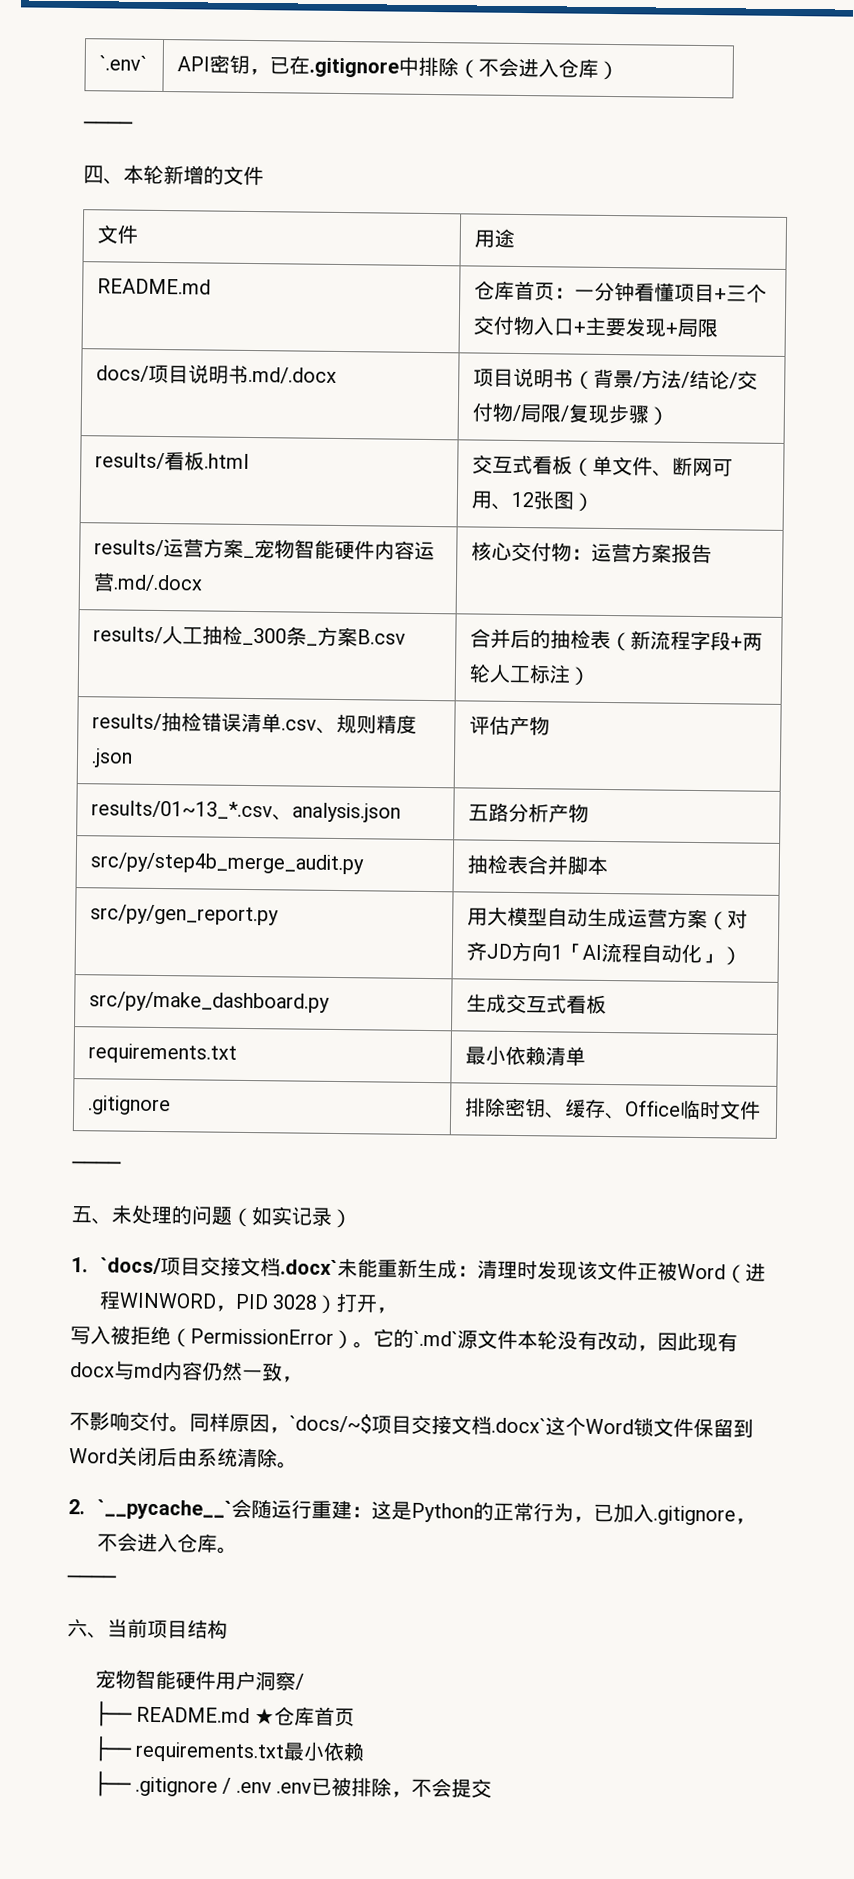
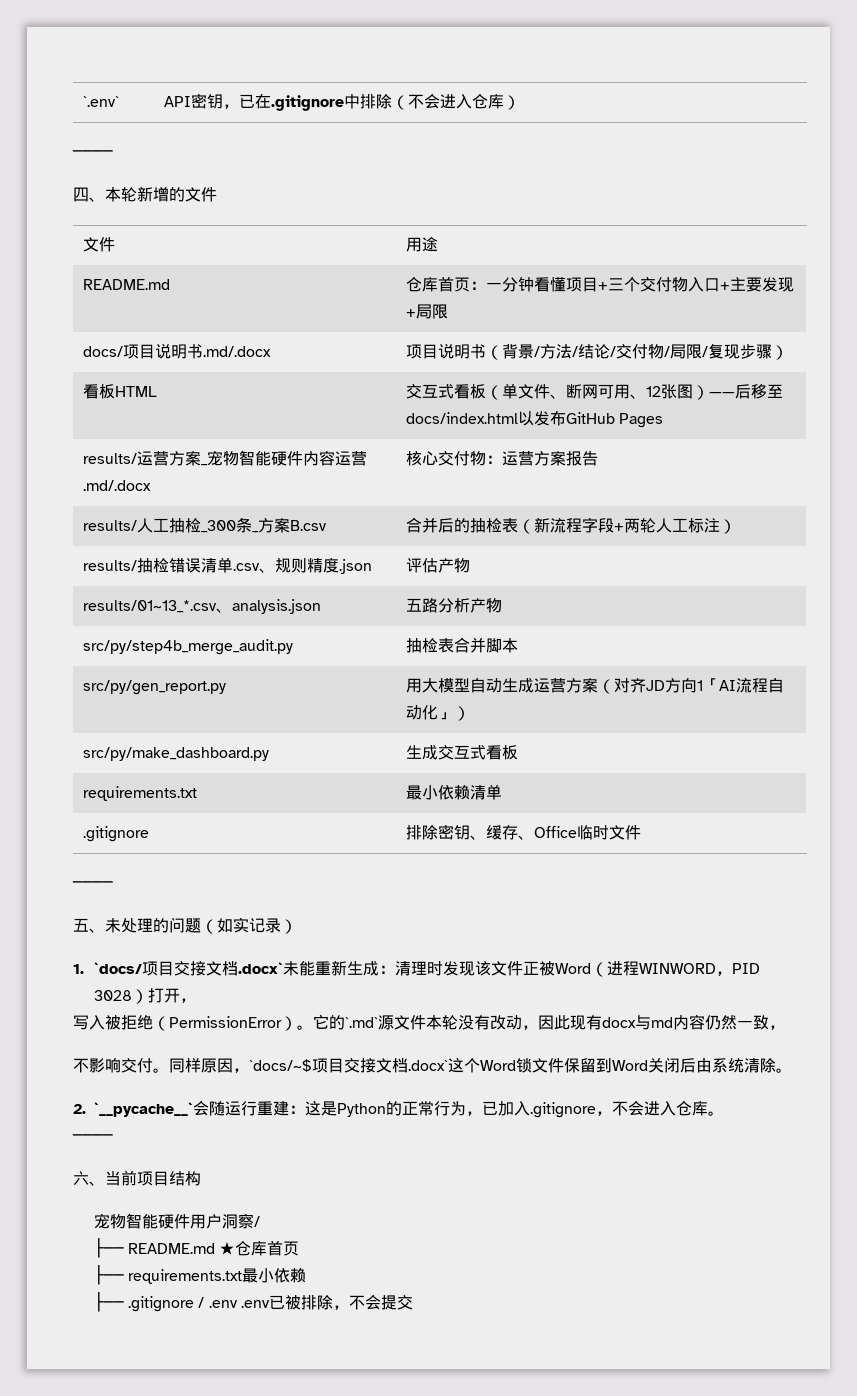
- results/看板.html | 交互式看板（单文件、断网可用、12张图）
+ 看板HTML | 交互式看板（单文件、断网可用、12张图）——后移至docs/index.html以发布GitHub Pages

